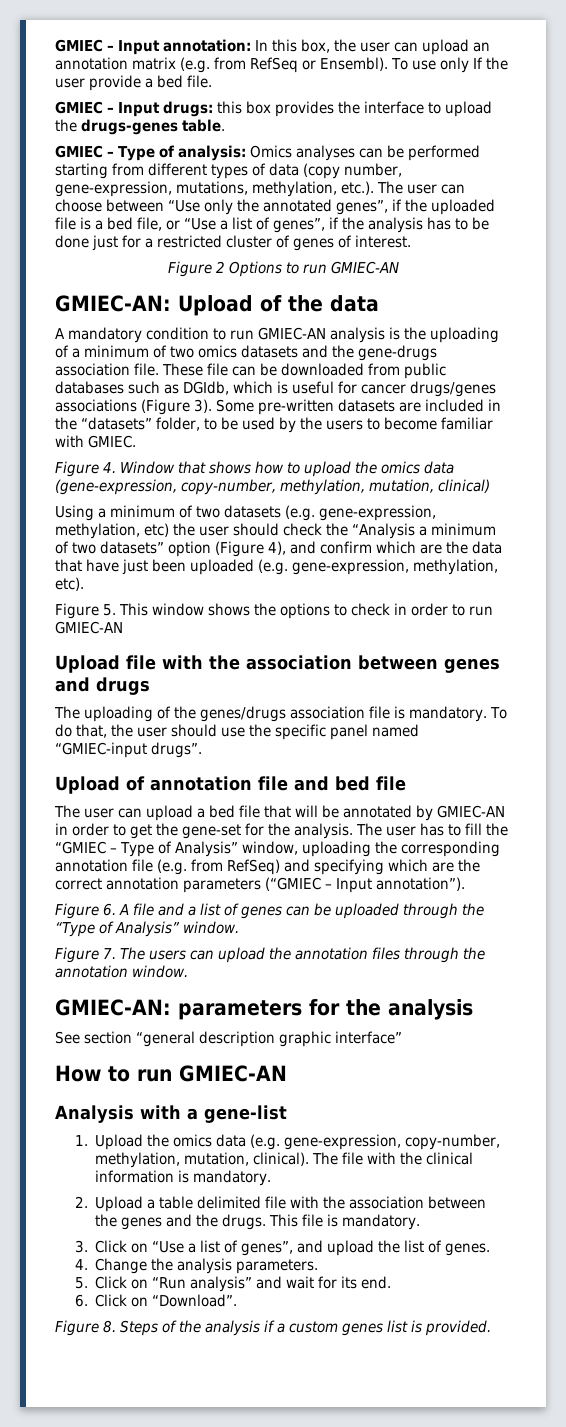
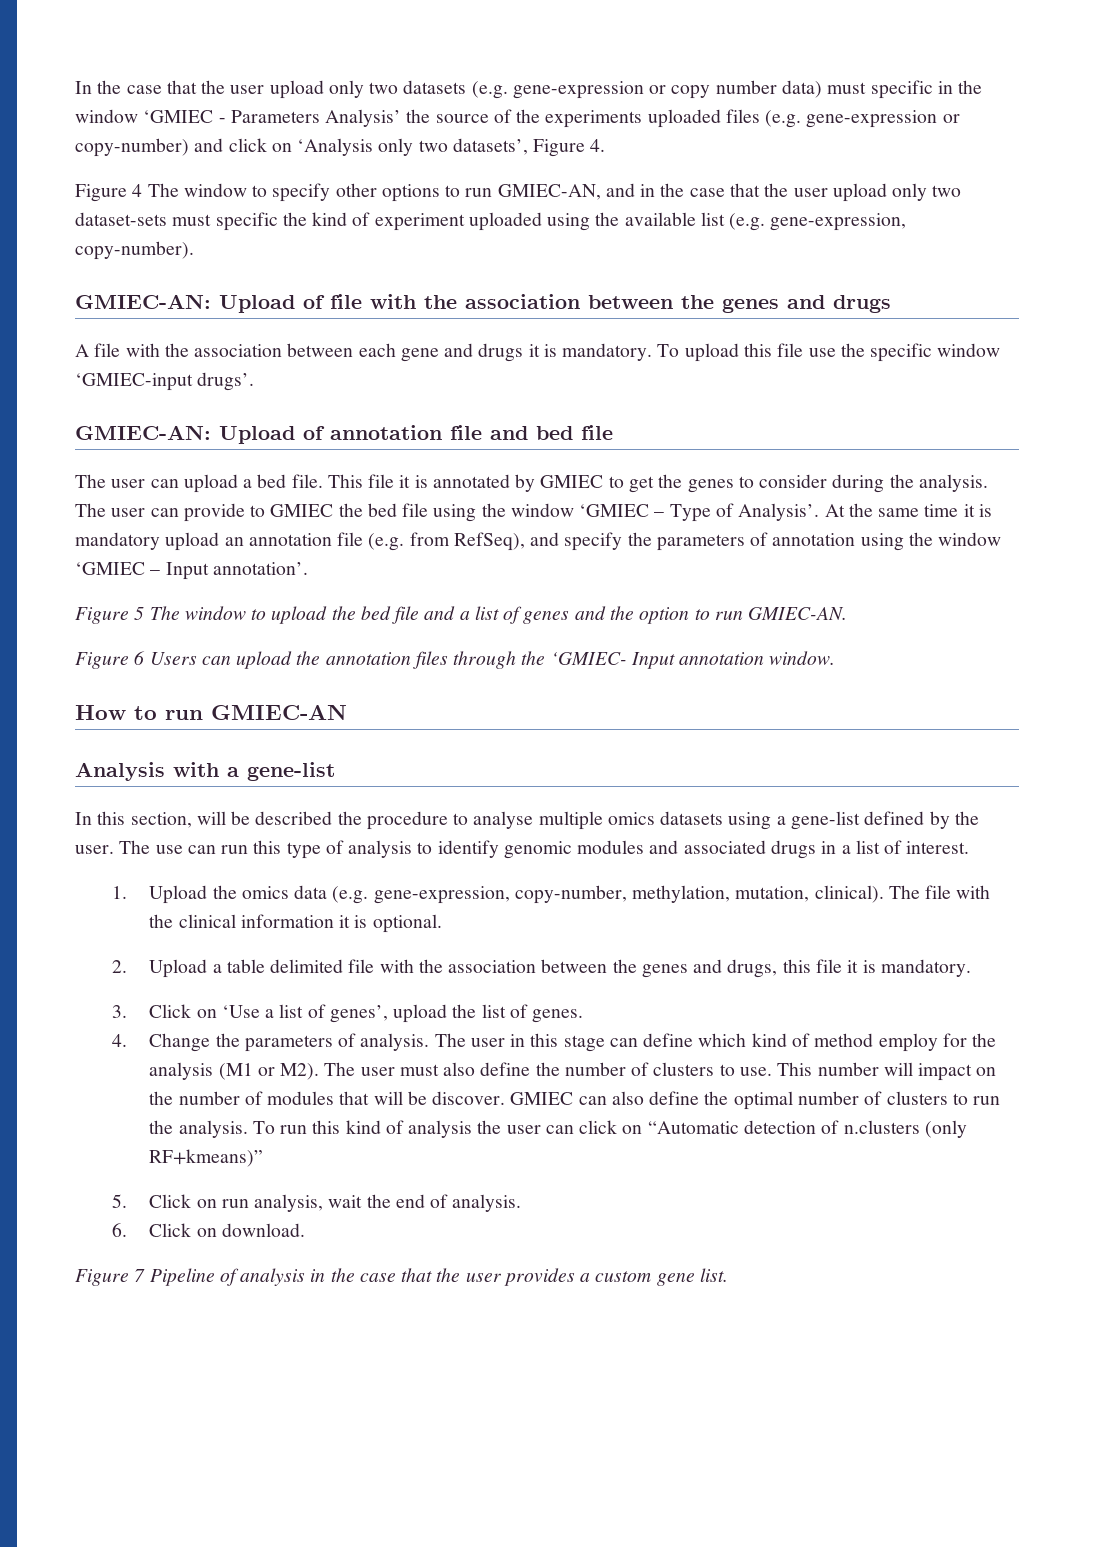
- GMIEC – Input annotation: In this box, the user can upload an annotation matrix (e.g. from RefSeq or Ensembl). To use only If the user provide a bed file.
- GMIEC – Input drugs: this box provides the interface to upload the drugs-genes table.
- GMIEC – Type of analysis: Omics analyses can be performed starting from different types of data (copy number, gene-expression, mutations, methylation, etc.). The user can choose between “Use only the annotated genes”, if the uploaded file is a bed file, or “Use a list of genes”, if the analysis has to be done just for a restricted cluster of genes of interest.
- Figure 2 Options to run GMIEC-AN
- GMIEC-AN: Upload of the data
- A mandatory condition to run GMIEC-AN analysis is the uploading of a minimum of two omics datasets and the gene-drugs association file. These file can be downloaded from public databases such as DGIdb, which is useful for cancer drugs/genes associations (Figure 3). Some pre-written datasets are included in the “datasets” folder, to be used by the users to become familiar with GMIEC.
- Figure 4. Window that shows how to upload the omics data (gene-expression, copy-number, methylation, mutation, clinical)
- Using a minimum of two datasets (e.g. gene-expression, methylation, etc) the user should check the “Analysis a minimum of two datasets” option (Figure 4), and confirm which are the data that have just been uploaded (e.g. gene-expression, methylation, etc).
- Figure 5. This window shows the options to check in order to run GMIEC-AN
- Upload file with the association between genes and drugs
+ In the case that the user upload only two datasets (e.g. gene-expression or copy number data) must specific in the window ‘GMIEC - Parameters Analysis’ the source of the experiments uploaded files (e.g. gene-expression or copy-number) and click on ‘Analysis only two datasets’, Figure 4.
+ Figure 4 The window to specify other options to run GMIEC-AN, and in the case that the user upload only two dataset-sets must specific the kind of experiment uploaded using the available list (e.g. gene-expression, copy-number).
+ GMIEC-AN: Upload of file with the association between the genes and drugs
- The uploading of the genes/drugs association file is mandatory. To do that, the user should use the specific panel named “GMIEC-input drugs”.
- Upload of annotation file and bed file
+ A file with the association between each gene and drugs it is mandatory. To upload this file use the specific window ‘GMIEC-input drugs’.
+ GMIEC-AN: Upload of annotation file and bed file
- The user can upload a bed file that will be annotated by GMIEC-AN in order to get the gene-set for the analysis. The user has to fill the “GMIEC – Type of Analysis” window, uploading the corresponding annotation file (e.g. from RefSeq) and specifying which are the correct annotation parameters (“GMIEC – Input annotation”).
- Figure 6. A file and a list of genes can be uploaded through the “Type of Analysis” window.
- Figure 7. The users can upload the annotation files through the annotation window.
+ The user can upload a bed file. This file it is annotated by GMIEC to get the genes to consider during the analysis. The user can provide to GMIEC the bed file using the window ‘GMIEC – Type of Analysis’. At the same time it is mandatory upload an annotation file (e.g. from RefSeq), and specify the parameters of annotation using the window ‘GMIEC – Input annotation’.
+ Figure 5 The window to upload the bed file and a list of genes and the option to run GMIEC-AN.
+ Figure 6 Users can upload the annotation files through the ‘GMIEC- Input annotation window.
- GMIEC-AN: parameters for the analysis
- See section “general description graphic interface”
+ In this section, will be described the procedure to analyse multiple omics datasets using a gene-list defined by the user. The use can run this type of analysis to identify genomic modules and associated drugs in a list of interest.
- The file with the clinical information is mandatory.
+ The file with the clinical information it is optional.
- 2. Upload a table delimited file with the association between the genes and the drugs. This file is mandatory.
+ 2. Upload a table delimited file with the association between the genes and drugs, this file it is mandatory.
- 3. Click on “Use a list of genes”, and upload the list of genes.
+ 3. Click on ‘Use a list of genes’, upload the list of genes.
- 4. Change the analysis parameters.
- 5. Click on “Run analysis” and wait for its end.
+ 4. Change the parameters of analysis. The user in this stage can define which kind of method employ for the analysis (M1 or M2). The user must also define the number of clusters to use. This number will impact on the number of modules that will be discover. GMIEC can also define the optimal number of clusters to run the analysis. To run this kind of analysis the user can click on “Automatic detection of n.clusters (only RF+kmeans)”
+ 5. Click on run analysis, wait the end of analysis.
- 6. Click on “Download”.
- Figure 8. Steps of the analysis if a custom genes list is provided.
+ 6. Click on download.
+ Figure 7 Pipeline of analysis in the case that the user provides a custom gene list.

